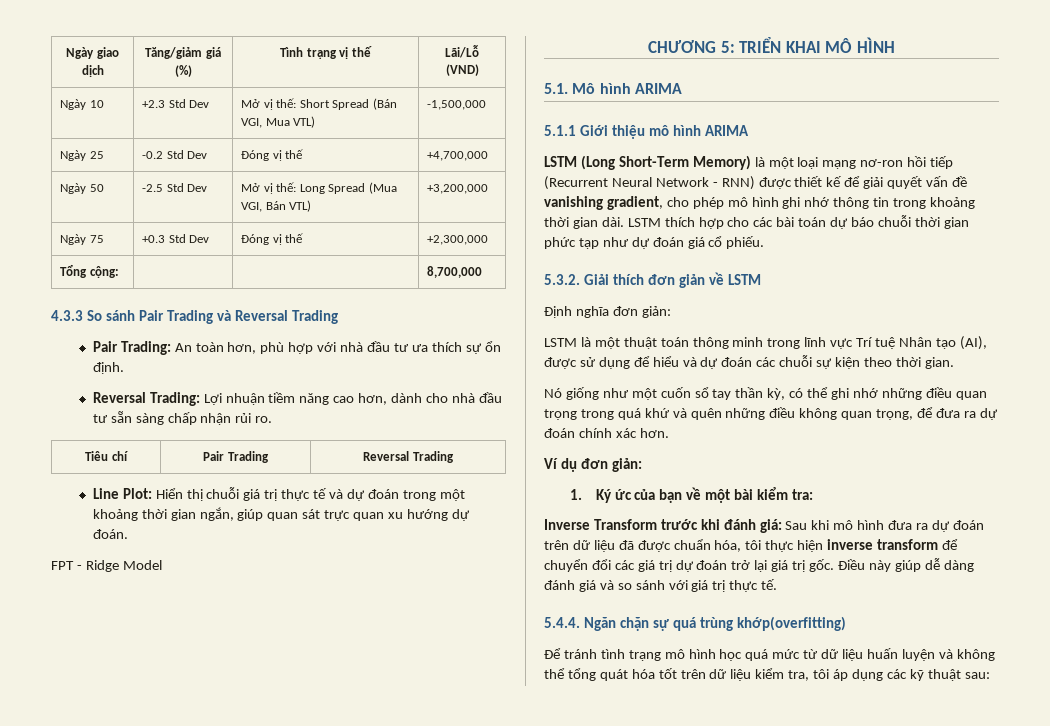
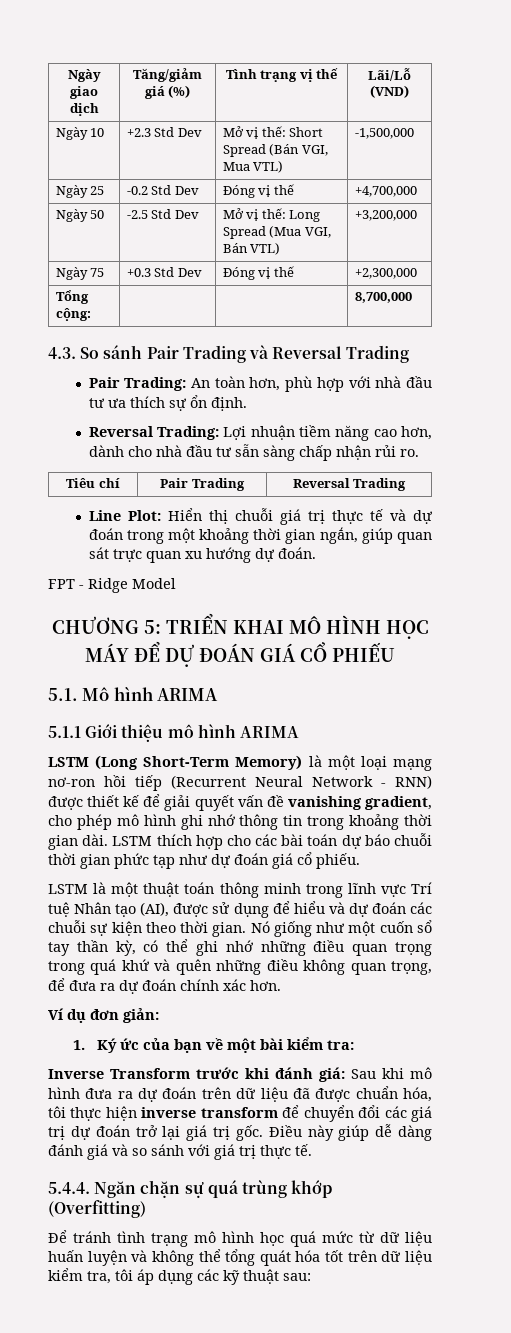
- 4.3.3 So sánh Pair Trading và Reversal Trading
+ 4.3. So sánh Pair Trading và Reversal Trading
- CHƯƠNG 5: TRIỂN KHAI MÔ HÌNH
+ CHƯƠNG 5: TRIỂN KHAI MÔ HÌNH HỌC MÁY ĐỂ DỰ ĐOÁN GIÁ CỔ PHIẾU
- 5.3.2. Giải thích đơn giản về LSTM
- Định nghĩa đơn giản:
- LSTM là một thuật toán thông minh trong lĩnh vực Trí tuệ Nhân tạo (AI), được sử dụng để hiểu và dự đoán các chuỗi sự kiện theo thời gian.
- Nó giống như một cuốn sổ tay thần kỳ, có thể ghi nhớ những điều quan trọng trong quá khứ và quên những điều không quan trọng, để đưa ra dự đoán chính xác hơn.
+ LSTM là một thuật toán thông minh trong lĩnh vực Trí tuệ Nhân tạo (AI), được sử dụng để hiểu và dự đoán các chuỗi sự kiện theo thời gian. Nó giống như một cuốn sổ tay thần kỳ, có thể ghi nhớ những điều quan trọng trong quá khứ và quên những điều không quan trọng, để đưa ra dự đoán chính xác hơn.
- 5.4.4. Ngăn chặn sự quá trùng khớp(overfitting)
+ 5.4.4. Ngăn chặn sự quá trùng khớp (Overfitting)

